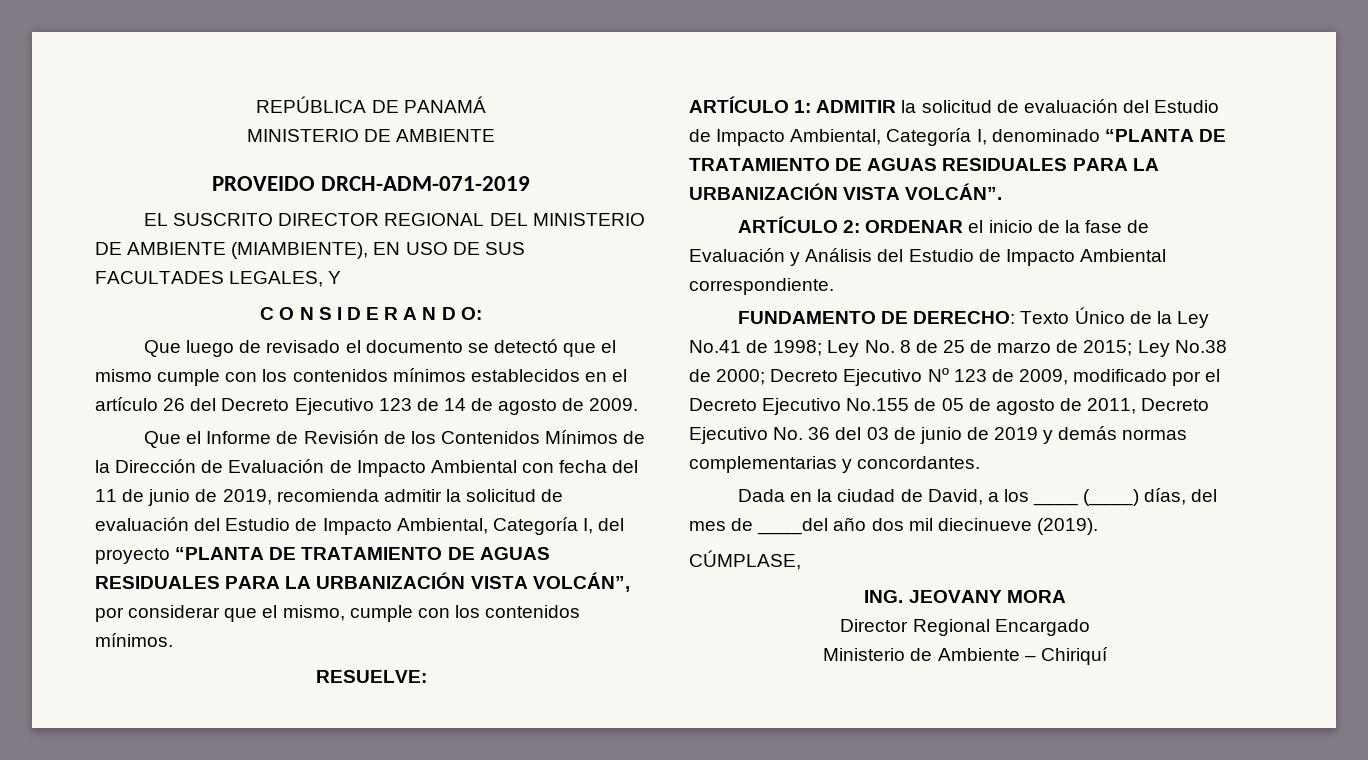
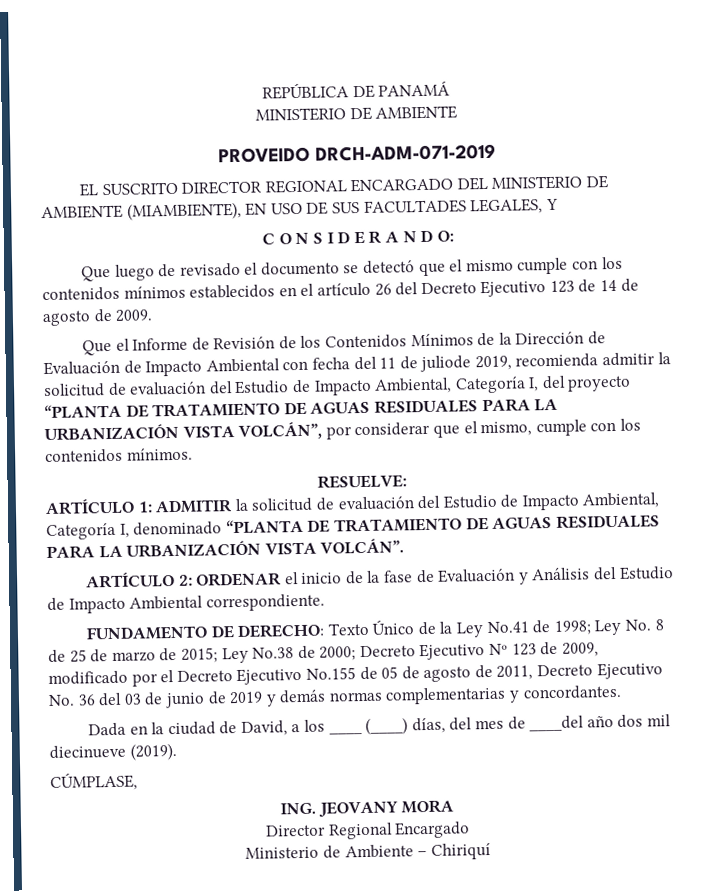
- EL SUSCRITO DIRECTOR REGIONAL DEL MINISTERIO DE AMBIENTE (MIAMBIENTE), EN USO DE SUS FACULTADES LEGALES, Y
+ EL SUSCRITO DIRECTOR REGIONAL ENCARGADO DEL MINISTERIO DE AMBIENTE (MIAMBIENTE), EN USO DE SUS FACULTADES LEGALES, Y
- Que el Informe de Revisión de los Contenidos Mínimos de la Dirección de Evaluación de Impacto Ambiental con fecha del 11 de junio de 2019, recomienda admitir la solicitud de evaluación del Estudio de Impacto Ambiental, Categoría I, del proyecto “PLANTA DE TRATAMIENTO DE AGUAS RESIDUALES PARA LA URBANIZACIÓN VISTA VOLCÁN”, por considerar que el mismo, cumple con los contenidos mínimos.
+ Que el Informe de Revisión de los Contenidos Mínimos de la Dirección de Evaluación de Impacto Ambiental con fecha del 11 de juliode 2019, recomienda admitir la solicitud de evaluación del Estudio de Impacto Ambiental, Categoría I, del proyecto “PLANTA DE TRATAMIENTO DE AGUAS RESIDUALES PARA LA URBANIZACIÓN VISTA VOLCÁN”, por considerar que el mismo, cumple con los contenidos mínimos.

